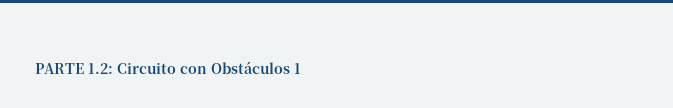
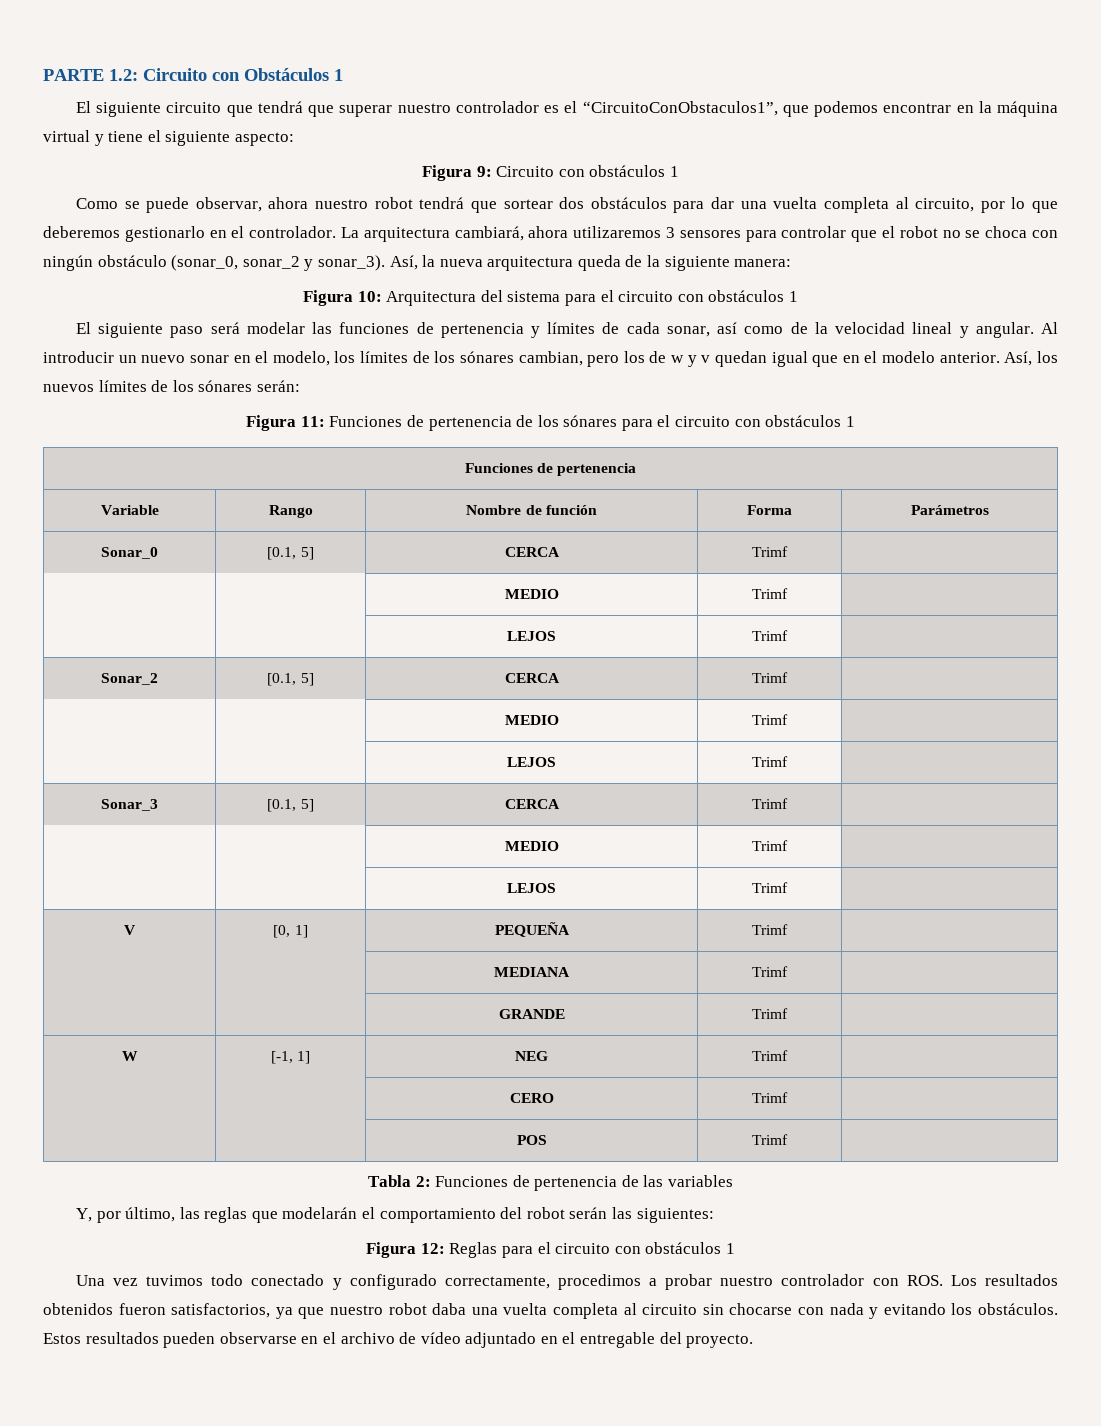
+ El siguiente circuito que tendrá que superar nuestro controlador es el “CircuitoConObstaculos1”, que podemos encontrar en la máquina virtual y tiene el siguiente aspecto:
+ Figura 9: Circuito con obstáculos 1
+ Como se puede observar, ahora nuestro robot tendrá que sortear dos obstáculos para dar una vuelta completa al circuito, por lo que deberemos gestionarlo en el controlador. La arquitectura cambiará, ahora utilizaremos 3 sensores para controlar que el robot no se choca con ningún obstáculo (sonar_0, sonar_2 y sonar_3). Así, la nueva arquitectura queda de la siguiente manera:
+ Figura 10: Arquitectura del sistema para el circuito con obstáculos 1
+ El siguiente paso será modelar las funciones de pertenencia y límites de cada sonar, así como de la velocidad lineal y angular. Al introducir un nuevo sonar en el modelo, los límites de los sónares cambian, pero los de w y v quedan igual que en el modelo anterior. Así, los nuevos límites de los sónares serán:
+ Figura 11: Funciones de pertenencia de los sónares para el circuito con obstáculos 1
+ Funciones de pertenencia
+ Variable | Rango | Nombre de función | Forma | Parámetros
+ Sonar_0 | [0.1, 5] | CERCA | Trimf |
+ | | MEDIO | Trimf |
+ | | LEJOS | Trimf |
+ Sonar_2 | [0.1, 5] | CERCA | Trimf |
+ | | MEDIO | Trimf |
+ | | LEJOS | Trimf |
+ Sonar_3 | [0.1, 5] | CERCA | Trimf |
+ | | MEDIO | Trimf |
+ | | LEJOS | Trimf |
+ V | [0, 1] | PEQUEÑA | Trimf |
+ | | MEDIANA | Trimf |
+ | | GRANDE | Trimf |
+ W | [-1, 1] | NEG | Trimf |
+ | | CERO | Trimf |
+ | | POS | Trimf |
+ Tabla 2: Funciones de pertenencia de las variables
+ Y, por último, las reglas que modelarán el comportamiento del robot serán las siguientes:
+ Figura 12: Reglas para el circuito con obstáculos 1
+ Una vez tuvimos todo conectado y configurado correctamente, procedimos a probar nuestro controlador con ROS. Los resultados obtenidos fueron satisfactorios, ya que nuestro robot daba una vuelta completa al circuito sin chocarse con nada y evitando los obstáculos. Estos resultados pueden observarse en el archivo de vídeo adjuntado en el entregable del proyecto.

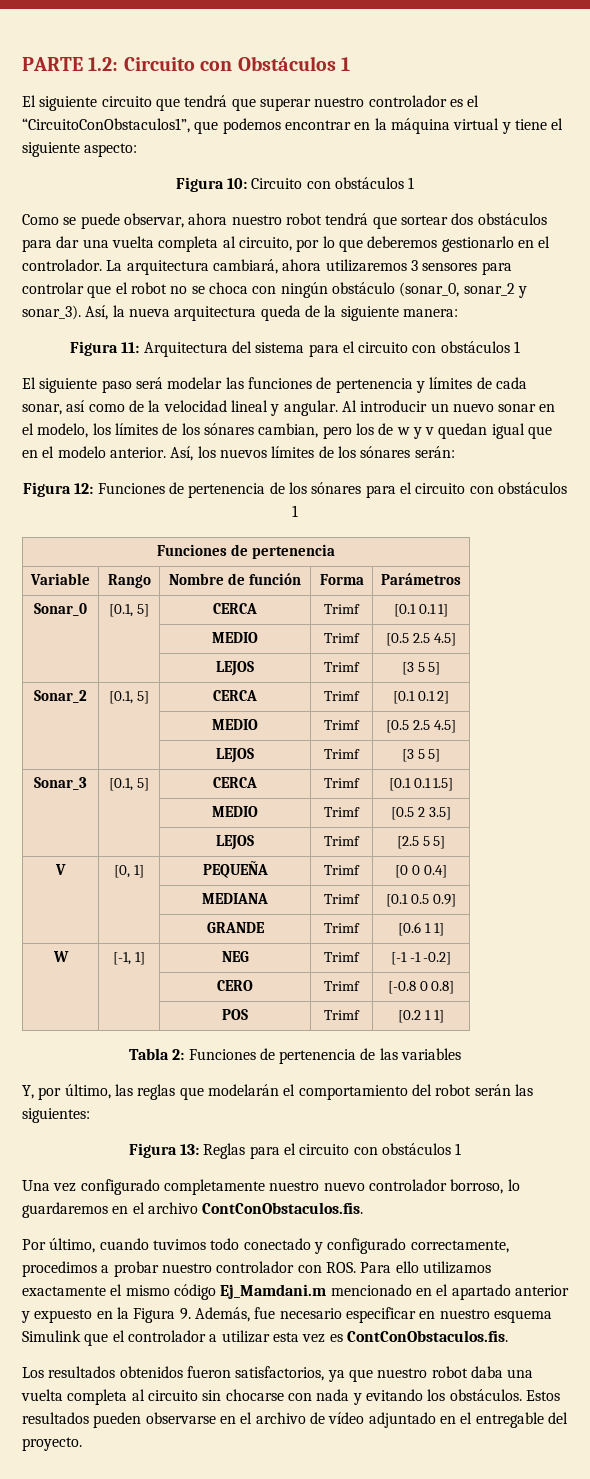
- Figura 9: Circuito con obstáculos 1
+ Figura 10: Circuito con obstáculos 1
- Figura 10: Arquitectura del sistema para el circuito con obstáculos 1
+ Figura 11: Arquitectura del sistema para el circuito con obstáculos 1
- Figura 11: Funciones de pertenencia de los sónares para el circuito con obstáculos 1
+ Figura 12: Funciones de pertenencia de los sónares para el circuito con obstáculos 1
- Sonar_0 | [0.1, 5] | CERCA | Trimf |
- | | MEDIO | Trimf |
- | | LEJOS | Trimf |
+ Sonar_0 | [0.1, 5] | CERCA | Trimf | [0.1 0.1 1]
+ | | MEDIO | Trimf | [0.5 2.5 4.5]
+ | | LEJOS | Trimf | [3 5 5]
- Sonar_2 | [0.1, 5] | CERCA | Trimf |
- | | MEDIO | Trimf |
- | | LEJOS | Trimf |
+ Sonar_2 | [0.1, 5] | CERCA | Trimf | [0.1 0.1 2]
+ | | MEDIO | Trimf | [0.5 2.5 4.5]
+ | | LEJOS | Trimf | [3 5 5]
- Sonar_3 | [0.1, 5] | CERCA | Trimf |
- | | MEDIO | Trimf |
- | | LEJOS | Trimf |
+ Sonar_3 | [0.1, 5] | CERCA | Trimf | [0.1 0.1 1.5]
+ | | MEDIO | Trimf | [0.5 2 3.5]
+ | | LEJOS | Trimf | [2.5 5 5]
- V | [0, 1] | PEQUEÑA | Trimf |
+ V | [0, 1] | PEQUEÑA | Trimf | [0 0 0.4]
- | | MEDIANA | Trimf |
+ | | MEDIANA | Trimf | [0.1 0.5 0.9]
- | | GRANDE | Trimf |
+ | | GRANDE | Trimf | [0.6 1 1]
- W | [-1, 1] | NEG | Trimf |
+ W | [-1, 1] | NEG | Trimf | [-1 -1 -0.2]
- | | CERO | Trimf |
+ | | CERO | Trimf | [-0.8 0 0.8]
- | | POS | Trimf |
+ | | POS | Trimf | [0.2 1 1]
- Figura 12: Reglas para el circuito con obstáculos 1
+ Figura 13: Reglas para el circuito con obstáculos 1
- Una vez tuvimos todo conectado y configurado correctamente, procedimos a probar nuestro controlador con ROS. Los resultados obtenidos fueron satisfactorios, ya que nuestro robot daba una vuelta completa al circuito sin chocarse con nada y evitando los obstáculos.
+ Una vez configurado completamente nuestro nuevo controlador borroso, lo guardaremos en el archivo ContConObstaculos.fis.
+ Por último, cuando tuvimos todo conectado y configurado correctamente, procedimos a probar nuestro controlador con ROS. Para ello utilizamos exactamente el mismo código Ej_Mamdani.m mencionado en el apartado anterior y expuesto en la Figura 9. Además, fue necesario especificar en nuestro esquema Simulink que el controlador a utilizar esta vez es ContConObstaculos.fis.
+ Los resultados obtenidos fueron satisfactorios, ya que nuestro robot daba una vuelta completa al circuito sin chocarse con nada y evitando los obstáculos.

